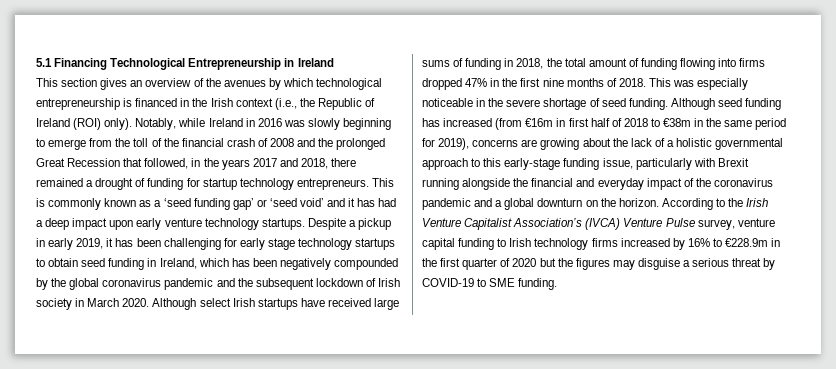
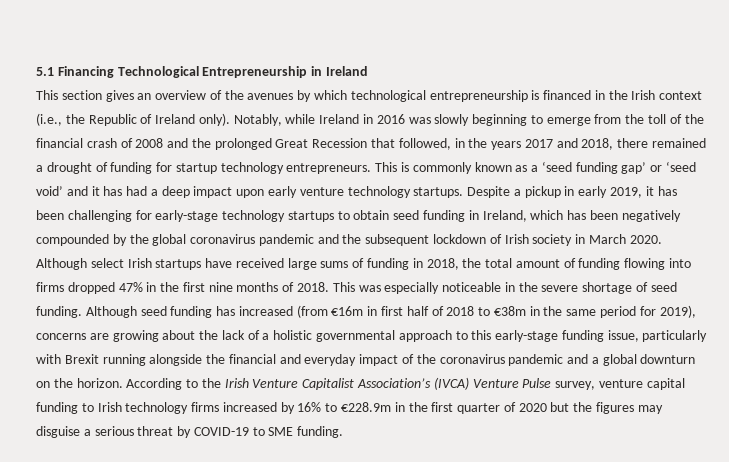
- This section gives an overview of the avenues by which technological entrepreneurship is financed in the Irish context (i.e., the Republic of Ireland (ROI) only).
+ This section gives an overview of the avenues by which technological entrepreneurship is financed in the Irish context (i.e., the Republic of Ireland only).
- Despite a pickup in early 2019, it has been challenging for early stage technology startups to obtain seed funding in Ireland, which has been negatively compounded by the global coronavirus pandemic and the subsequent lockdown of Irish society in March 2020.
+ Despite a pickup in early 2019, it has been challenging for early-stage technology startups to obtain seed funding in Ireland, which has been negatively compounded by the global coronavirus pandemic and the subsequent lockdown of Irish society in March 2020.

